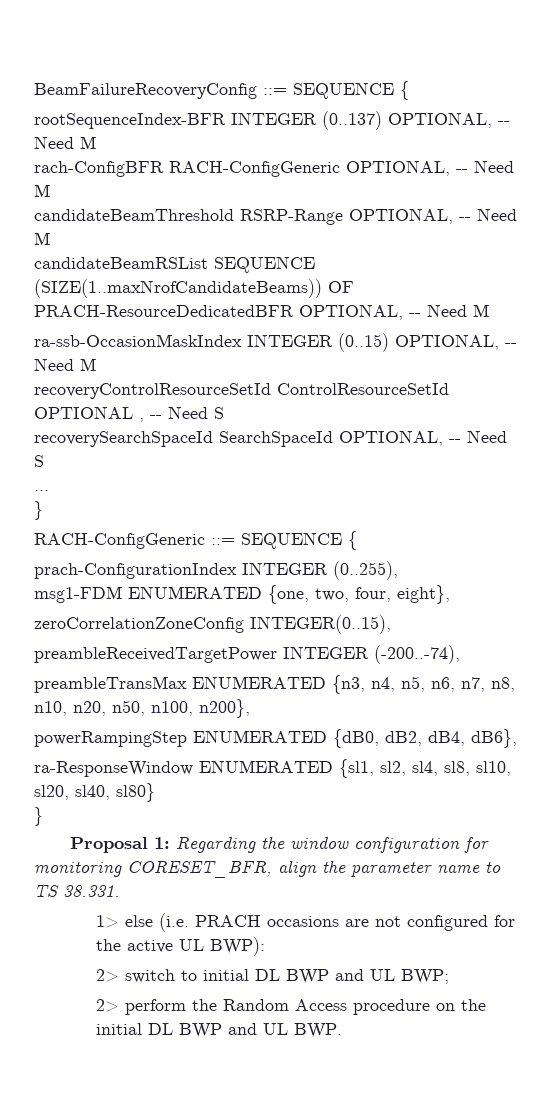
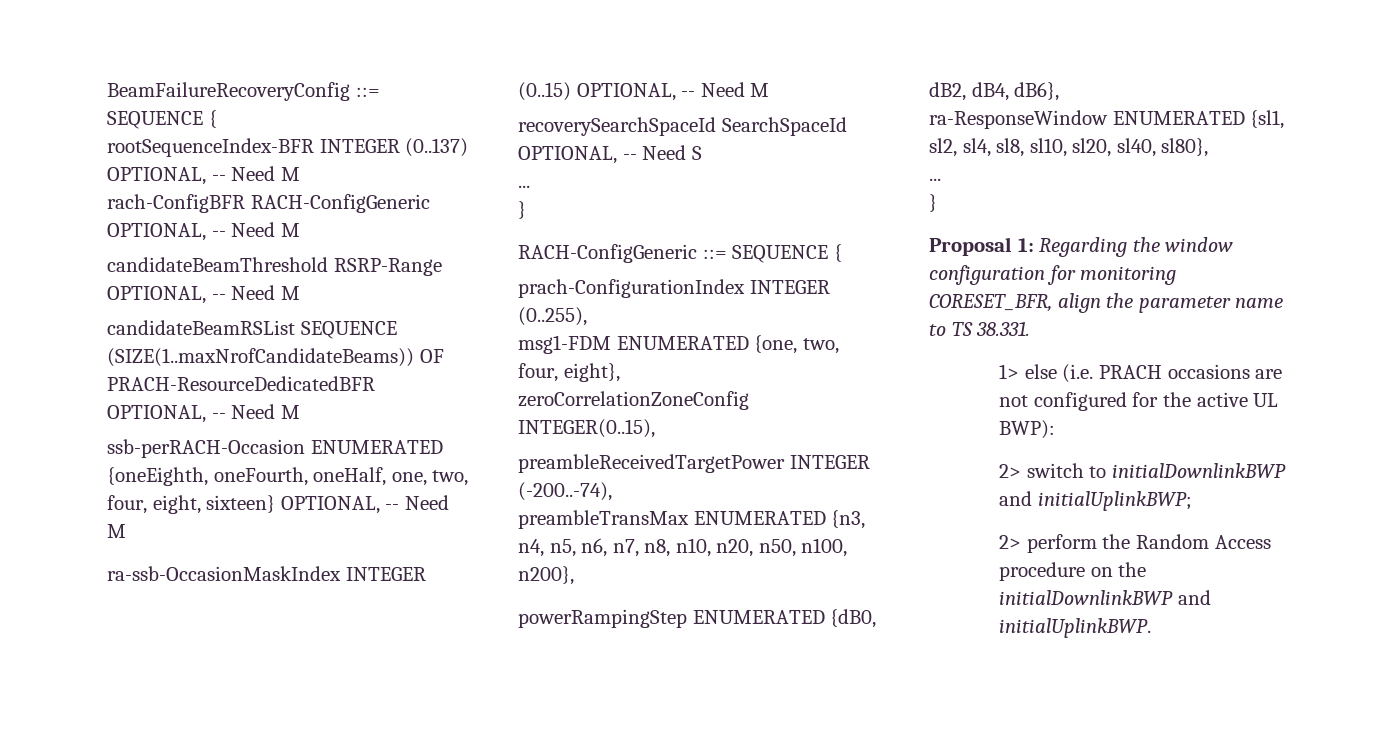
+ ssb-perRACH-Occasion ENUMERATED {oneEighth, oneFourth, oneHalf, one, two, four, eight, sixteen} OPTIONAL, -- Need M
- recoveryControlResourceSetId ControlResourceSetId OPTIONAL , -- Need S
- ra-ResponseWindow ENUMERATED {sl1, sl2, sl4, sl8, sl10, sl20, sl40, sl80}
+ ra-ResponseWindow ENUMERATED {sl1, sl2, sl4, sl8, sl10, sl20, sl40, sl80},
+ ...
- 2> switch to initial DL BWP and UL BWP;
+ 2> switch to initialDownlinkBWP and initialUplinkBWP;
- 2> perform the Random Access procedure on the initial DL BWP and UL BWP.
+ 2> perform the Random Access procedure on the initialDownlinkBWP and initialUplinkBWP.

